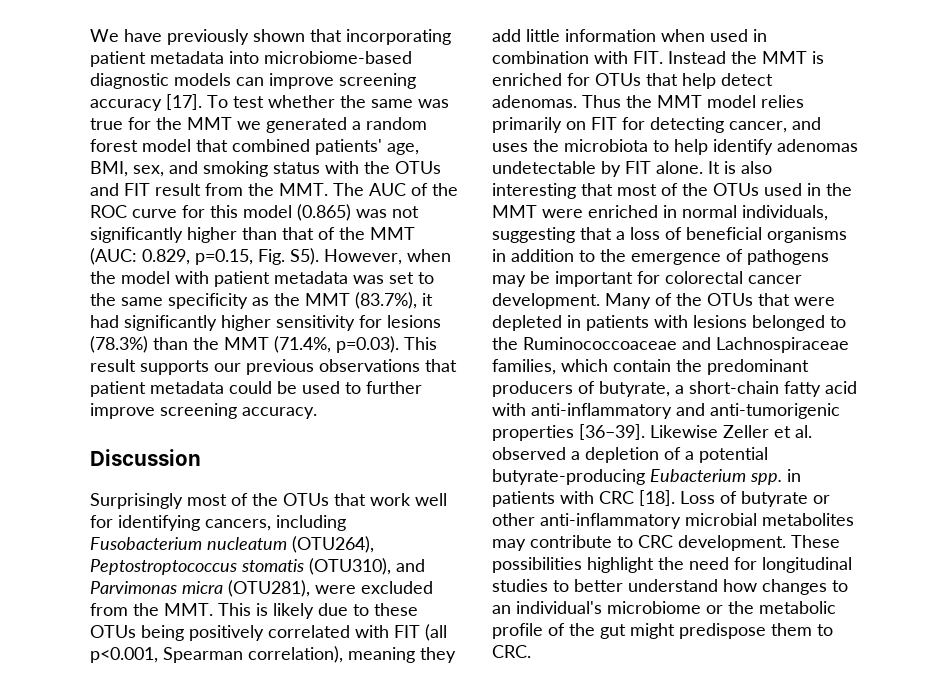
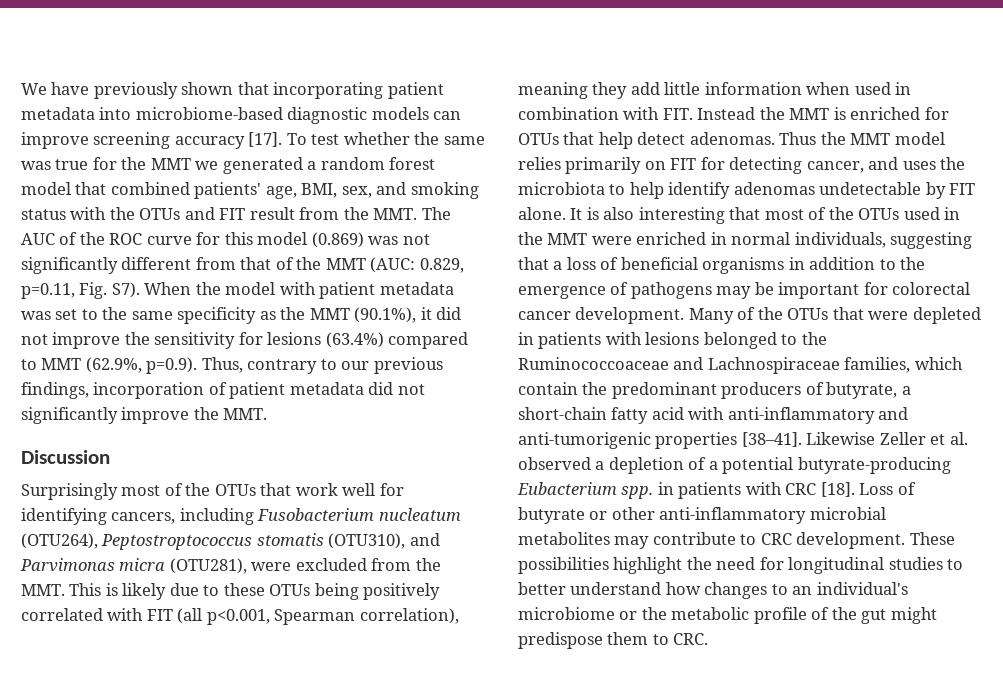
- To test whether the same was true for the MMT we generated a random forest model that combined patients' age, BMI, sex, and smoking status with the OTUs and FIT result from the MMT. The AUC of the ROC curve for this model (0.865) was not significantly higher than that of the MMT (AUC:
+ To test whether the same was true for the MMT we generated a random forest model that combined patients' age, BMI, sex, and smoking status with the OTUs and FIT result from the MMT. The AUC of the ROC curve for this model (0.869) was not significantly different from that of the MMT (AUC:
- 0.829, p=0.15, Fig. S5). However, when the model with patient metadata was set to the same specificity as the MMT (83.7%), it had significantly higher sensitivity for lesions (78.3%) than the MMT (71.4%, p=0.03). This result supports our previous observations that patient metadata could be used to further improve screening accuracy.
+ 0.829, p=0.11, Fig. S7). When the model with patient metadata was set to the same specificity as the MMT (90.1%), it did not improve the sensitivity for lesions (63.4%) compared to MMT (62.9%, p=0.9). Thus, contrary to our previous findings, incorporation of patient metadata did not significantly improve the MMT.
- Many of the OTUs that were depleted in patients with lesions belonged to the Ruminococcoaceae and Lachnospiraceae families, which contain the predominant producers of butyrate, a short-chain fatty acid with anti-inflammatory and anti-tumorigenic properties [36–39].
+ Many of the OTUs that were depleted in patients with lesions belonged to the Ruminococcoaceae and Lachnospiraceae families, which contain the predominant producers of butyrate, a short-chain fatty acid with anti-inflammatory and anti-tumorigenic properties [38–41].

